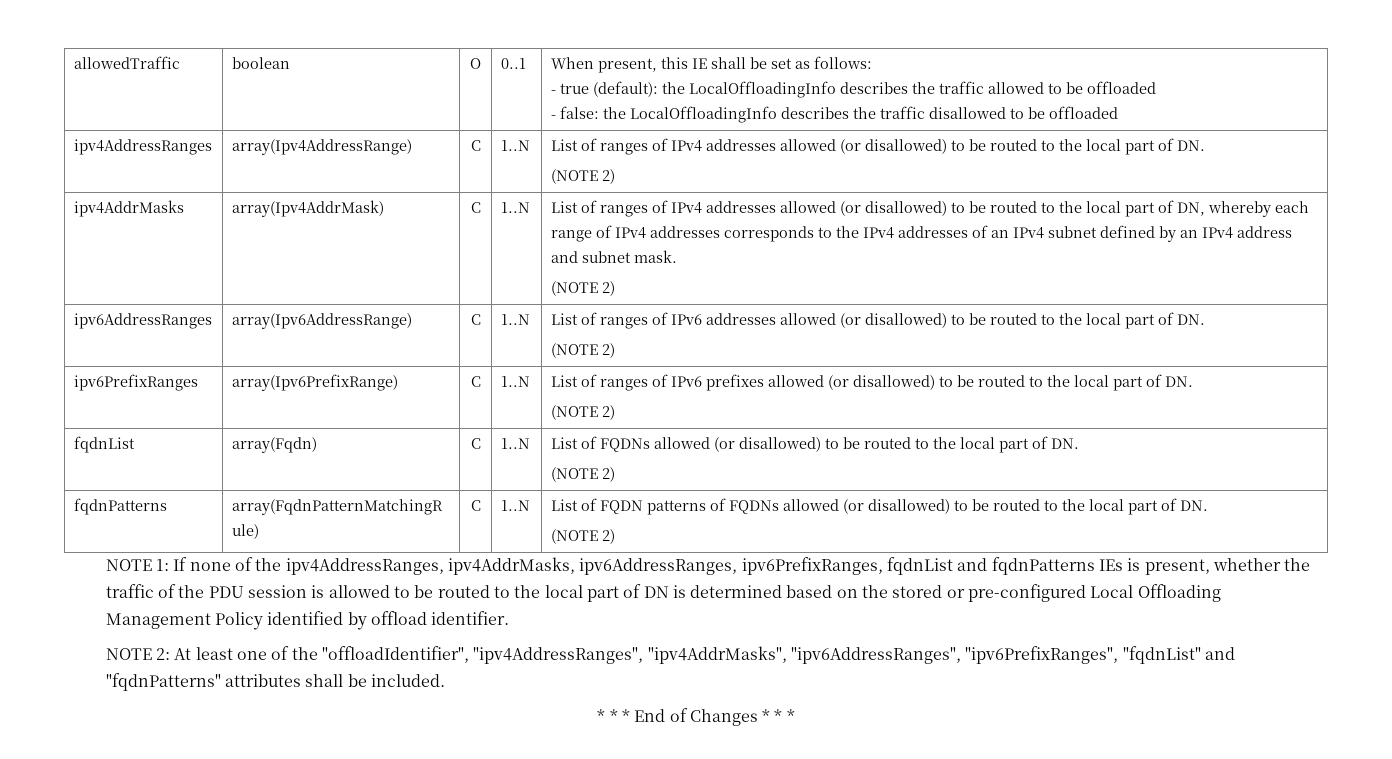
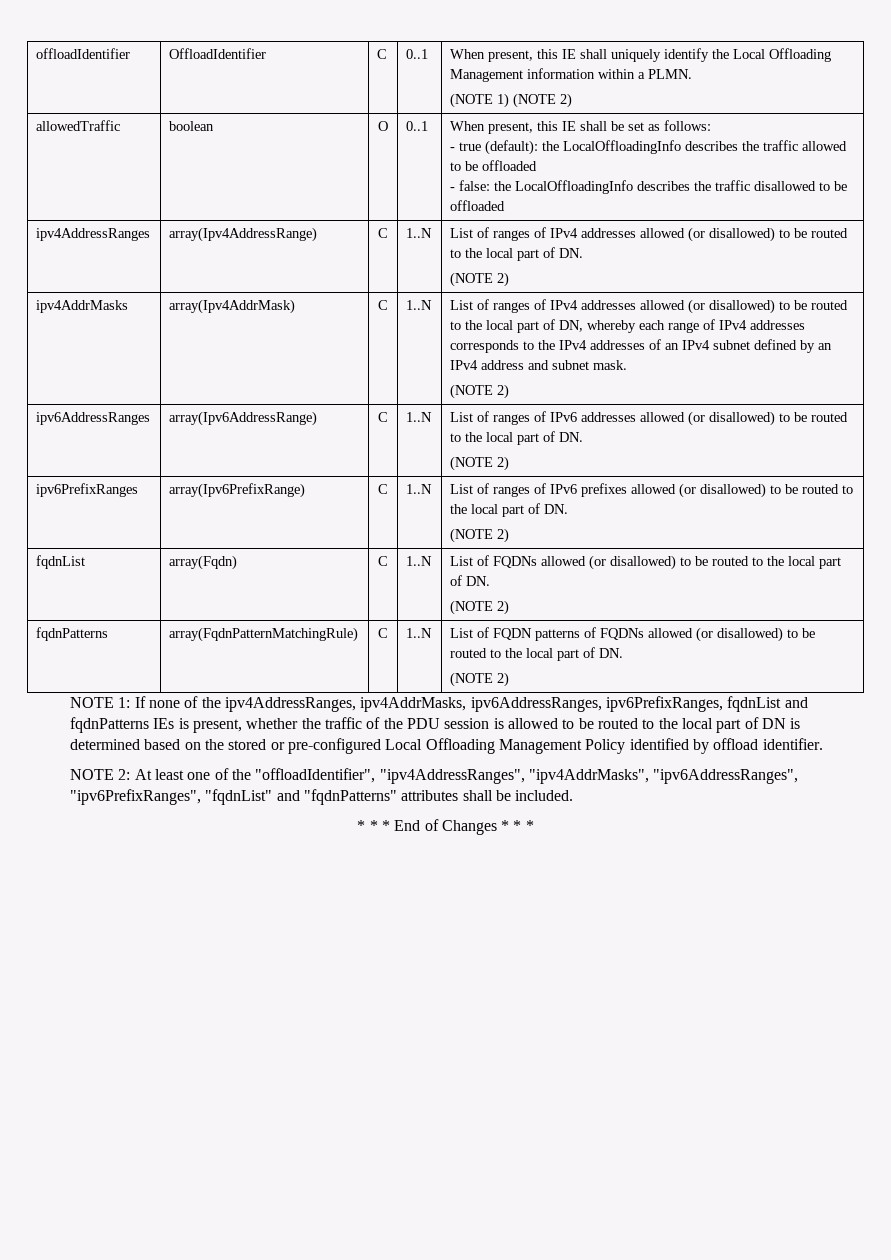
+ offloadIdentifier | OffloadIdentifier | C | 0..1 | When present, this IE shall uniquely identify the Local Offloading Management information within a PLMN.
+ (NOTE 1) (NOTE 2)

